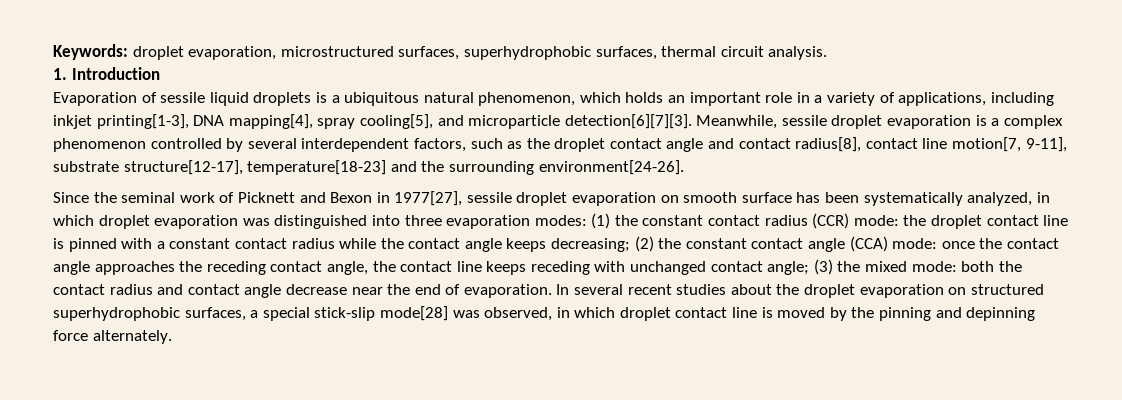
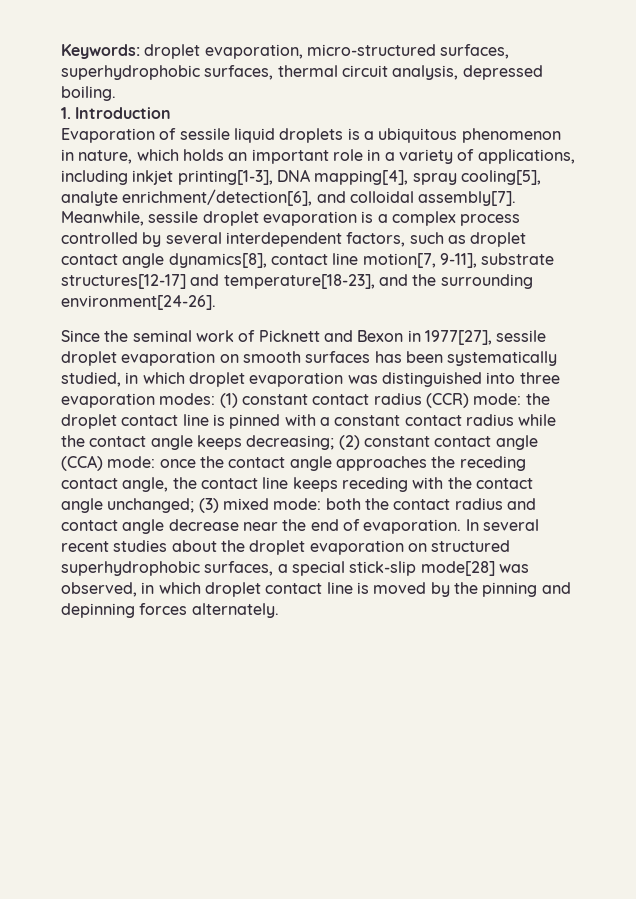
- Keywords: droplet evaporation, microstructured surfaces, superhydrophobic surfaces, thermal circuit analysis.
+ Keywords: droplet evaporation, micro-structured surfaces, superhydrophobic surfaces, thermal circuit analysis, depressed boiling.
- Evaporation of sessile liquid droplets is a ubiquitous natural phenomenon, which holds an important role in a variety of applications, including inkjet printing[1-3], DNA mapping[4], spray cooling[5], and microparticle detection[6][7][3].
+ Evaporation of sessile liquid droplets is a ubiquitous phenomenon in nature, which holds an important role in a variety of applications, including inkjet printing[1-3], DNA mapping[4], spray cooling[5], analyte enrichment/detection[6], and colloidal assembly[7].
- Meanwhile, sessile droplet evaporation is a complex phenomenon controlled by several interdependent factors, such as the droplet contact angle and contact radius[8], contact line motion[7, 9-11], substrate structure[12-17], temperature[18-23] and the surrounding environment[24-26].
+ Meanwhile, sessile droplet evaporation is a complex process controlled by several interdependent factors, such as droplet contact angle dynamics[8], contact line motion[7, 9-11], substrate structures[12-17] and temperature[18-23], and the surrounding environment[24-26].
- Since the seminal work of Picknett and Bexon in 1977[27], sessile droplet evaporation on smooth surface has been systematically analyzed, in which droplet evaporation was distinguished into three evaporation modes:
+ Since the seminal work of Picknett and Bexon in 1977[27], sessile droplet evaporation on smooth surfaces has been systematically studied, in which droplet evaporation was distinguished into three evaporation modes:
- (1) the constant contact radius (CCR) mode:
+ (1) constant contact radius (CCR) mode:
- (2) the constant contact angle (CCA) mode:
+ (2) constant contact angle (CCA) mode:
- once the contact angle approaches the receding contact angle, the contact line keeps receding with unchanged contact angle; (3) the mixed mode:
+ once the contact angle approaches the receding contact angle, the contact line keeps receding with the contact angle unchanged; (3) mixed mode:
- In several recent studies about the droplet evaporation on structured superhydrophobic surfaces, a special stick-slip mode[28] was observed, in which droplet contact line is moved by the pinning and depinning force alternately.
+ In several recent studies about the droplet evaporation on structured superhydrophobic surfaces, a special stick-slip mode[28] was observed, in which droplet contact line is moved by the pinning and depinning forces alternately.

